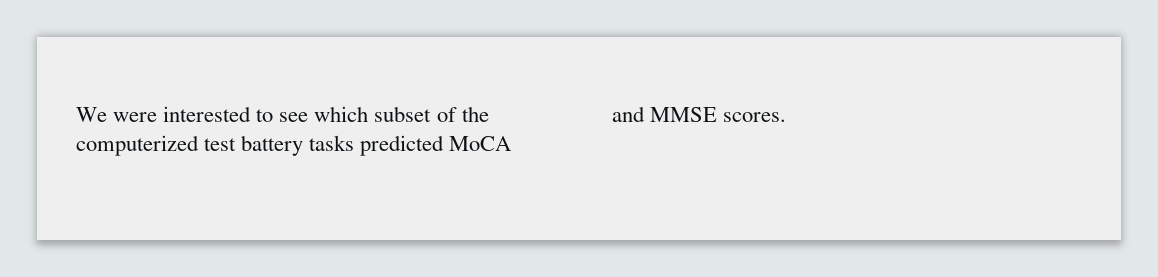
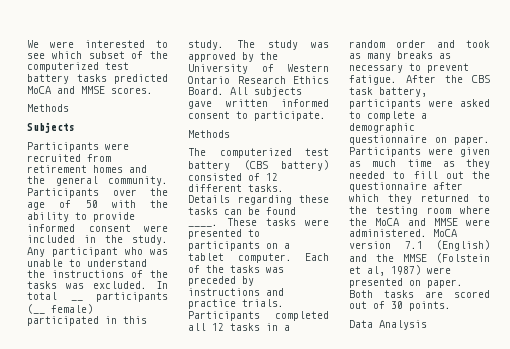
  We were interested to see which subset of the computerized test battery tasks predicted MoCA and MMSE scores.
+ Methods
+ Subjects
+ Participants were recruited from retirement homes and the general community. Participants over the age of 50 with the ability to provide informed consent were included in the study. Any participant who was unable to understand the instructions of the tasks was excluded. In total __ participants (__ female) participated in this study. The study was approved by the University of Western Ontario Research Ethics Board. All subjects gave written informed consent to participate.
+ Methods
+ The computerized test battery (CBS battery) consisted of 12 different tasks. Details regarding these tasks can be found ____. These tasks were presented to participants on a tablet computer. Each of the tasks was preceded by instructions and practice trials. Participants completed all 12 tasks in a random order and took as many breaks as necessary to prevent fatigue. After the CBS task battery, participants were asked to complete a demographic questionnaire on paper. Participants were given as much time as they needed to fill out the questionnaire after which they returned to the testing room where the MoCA and MMSE were administered. MoCA version 7.1 (English) and the MMSE (Folstein et al, 1987) were presented on paper. Both tasks are scored out of 30 points.
+ Data Analysis

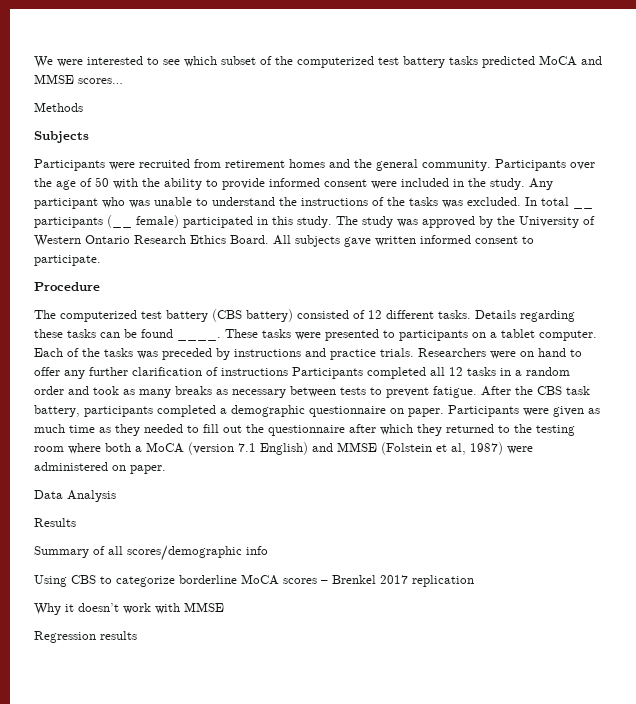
- We were interested to see which subset of the computerized test battery tasks predicted MoCA and MMSE scores.
+ We were interested to see which subset of the computerized test battery tasks predicted MoCA and MMSE scores…
  All subjects gave written informed consent to participate.
- Methods
+ Procedure
- Participants completed all 12 tasks in a random order and took as many breaks as necessary to prevent fatigue.
+ Researchers were on hand to offer any further clarification of instructions Participants completed all 12 tasks in a random order and took as many breaks as necessary between tests to prevent fatigue.
- After the CBS task battery, participants were asked to complete a demographic questionnaire on paper.
+ After the CBS task battery, participants completed a demographic questionnaire on paper.
- Participants were given as much time as they needed to fill out the questionnaire after which they returned to the testing room where the MoCA and MMSE were administered. MoCA version 7.1 (English) and the MMSE (Folstein et al, 1987) were presented on paper. Both tasks are scored out of 30 points.
+ Participants were given as much time as they needed to fill out the questionnaire after which they returned to the testing room where both a MoCA (version 7.1 English) and MMSE (Folstein et al, 1987) were administered on paper.
  Data Analysis
+ Results
+ Summary of all scores/demographic info
+ Using CBS to categorize borderline MoCA scores – Brenkel 2017 replication
+ Why it doesn’t work with MMSE
+ Regression results

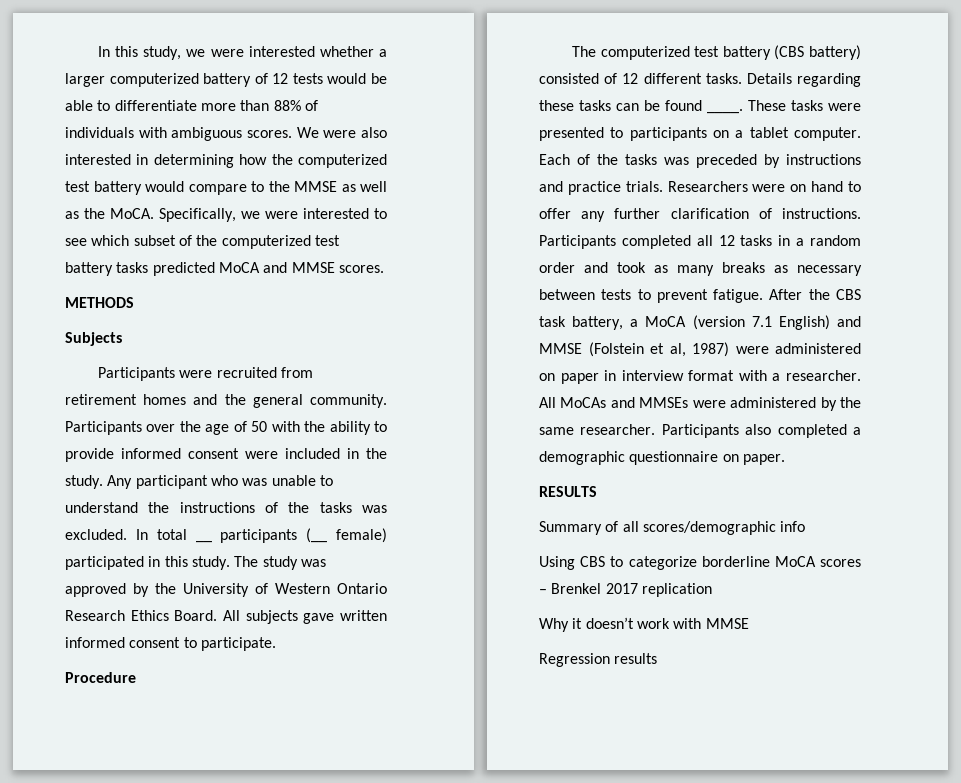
- We were interested to see which subset of the computerized test battery tasks predicted MoCA and MMSE scores…
- Methods
+ In this study, we were interested whether a larger computerized battery of 12 tests would be able to differentiate more than 88% of individuals with ambiguous scores. We were also interested in determining how the computerized test battery would compare to the MMSE as well as the MoCA. Specifically, we were interested to see which subset of the computerized test battery tasks predicted MoCA and MMSE scores.
+ METHODS
- Researchers were on hand to offer any further clarification of instructions Participants completed all 12 tasks in a random order and took as many breaks as necessary between tests to prevent fatigue.
+ Researchers were on hand to offer any further clarification of instructions. Participants completed all 12 tasks in a random order and took as many breaks as necessary between tests to prevent fatigue.
- After the CBS task battery, participants completed a demographic questionnaire on paper. Participants were given as much time as they needed to fill out the questionnaire after which they returned to the testing room where both a MoCA (version 7.1 English) and MMSE (Folstein et al, 1987) were administered on paper.
- Data Analysis
- Results
+ After the CBS task battery, a MoCA (version 7.1 English) and MMSE (Folstein et al, 1987) were administered on paper in interview format with a researcher. All MoCAs and MMSEs were administered by the same researcher. Participants also completed a demographic questionnaire on paper.
+ RESULTS

